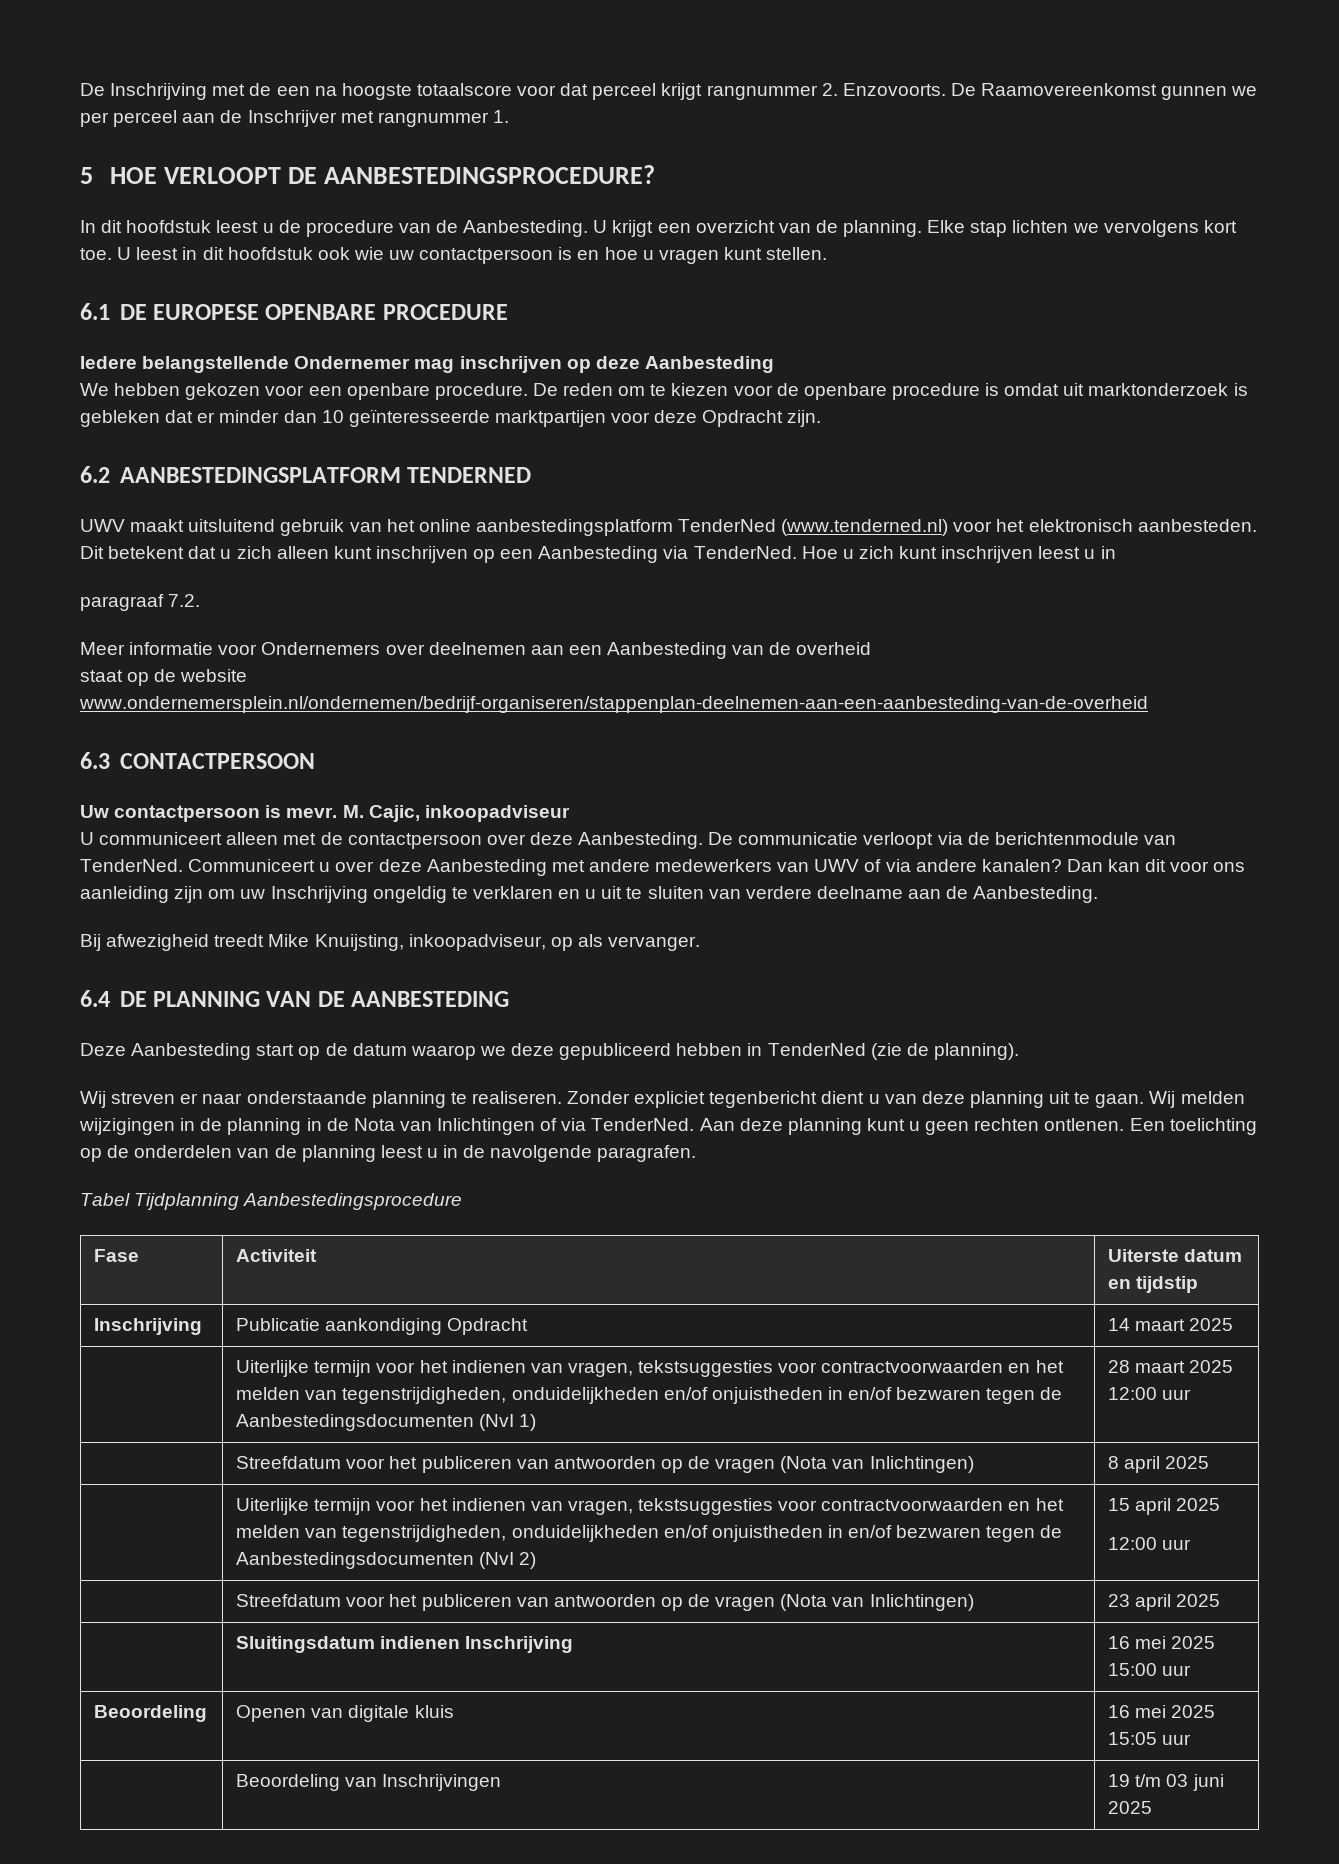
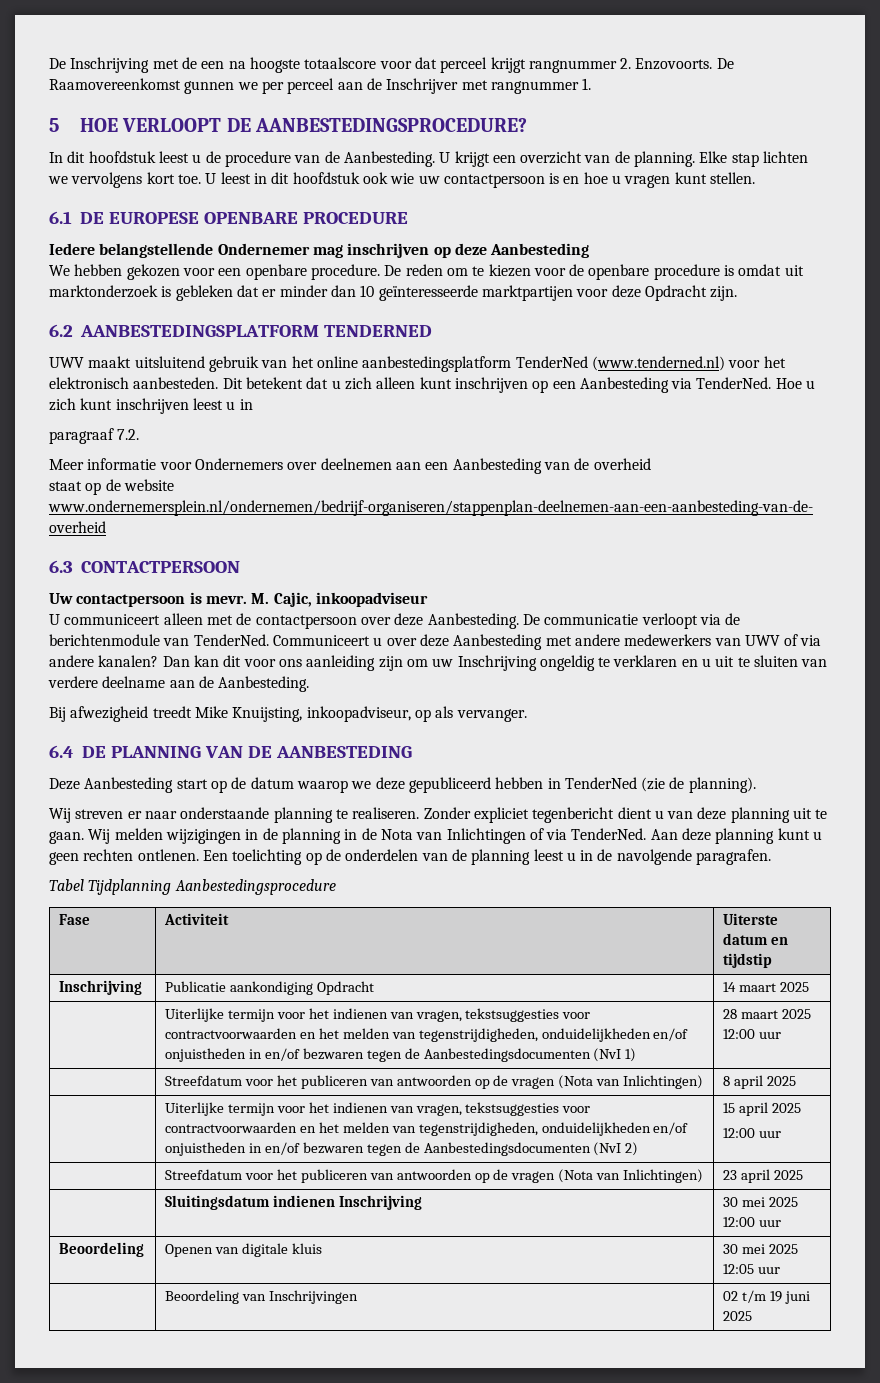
- | Sluitingsdatum indienen Inschrijving | 16 mei 2025 15:00 uur
+ | Sluitingsdatum indienen Inschrijving | 30 mei 2025 12:00 uur
- Beoordeling | Openen van digitale kluis | 16 mei 2025 15:05 uur
+ Beoordeling | Openen van digitale kluis | 30 mei 2025 12:05 uur
- | Beoordeling van Inschrijvingen | 19 t/m 03 juni 2025
+ | Beoordeling van Inschrijvingen | 02 t/m 19 juni 2025

